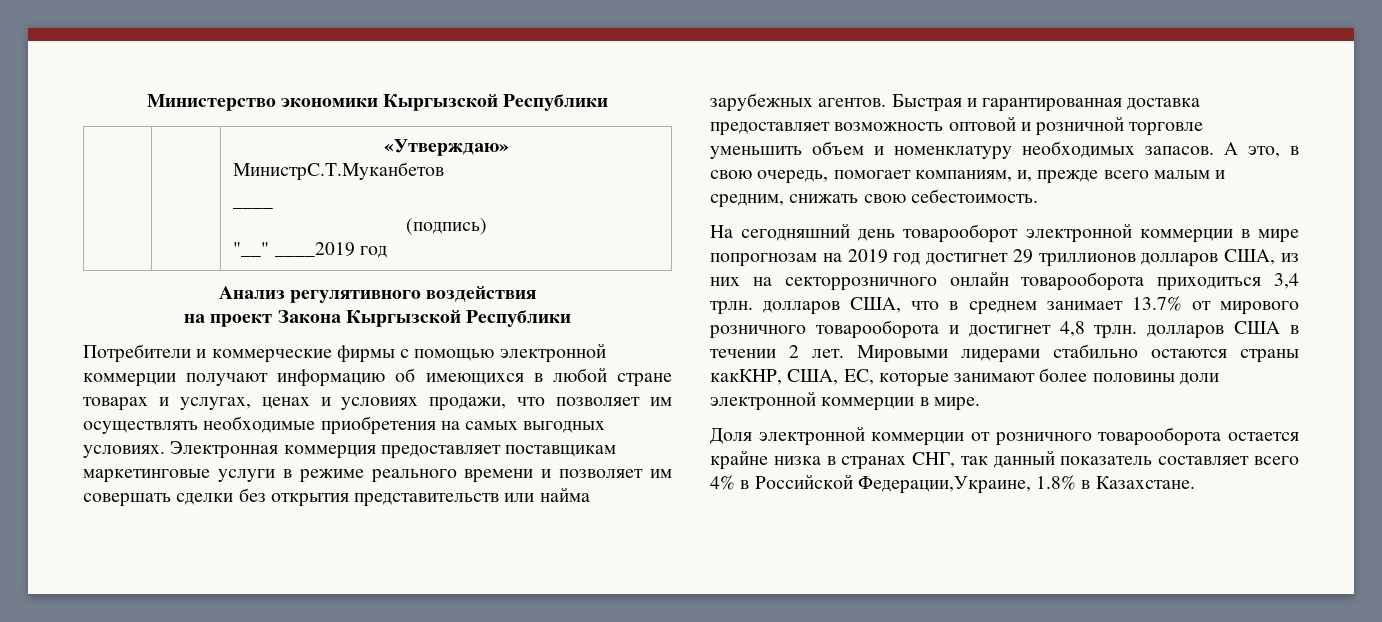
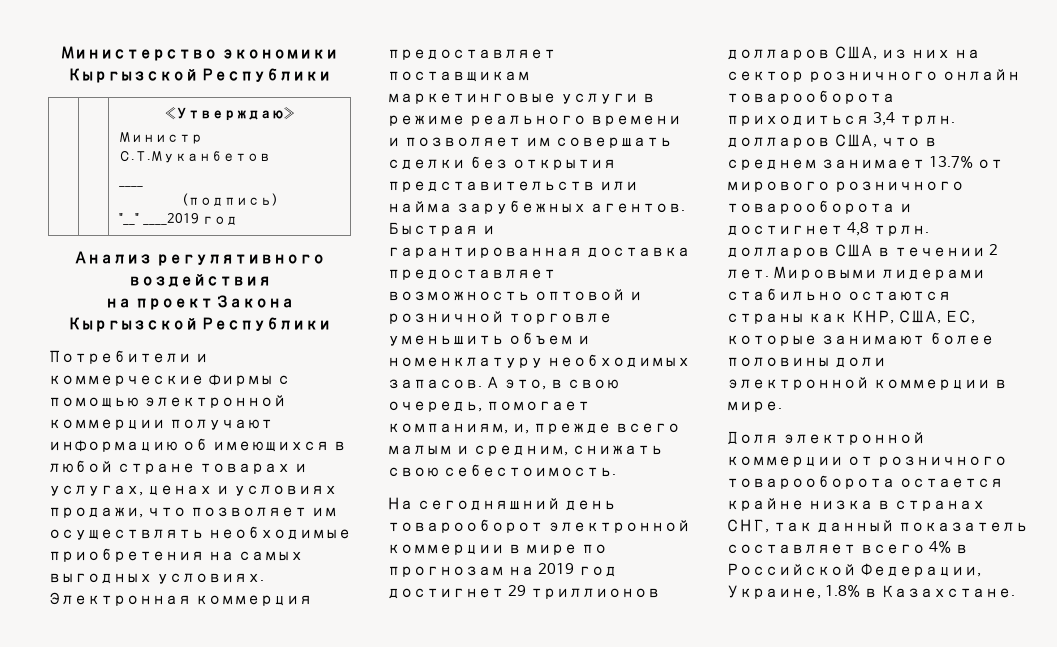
  | | «Утверждаю»
- МинистрС.Т.Муканбетов
+ Министр С.Т.Муканбетов
- На сегодняшний день товарооборот электронной коммерции в мире попрогнозам на 2019 год достигнет 29 триллионов долларов США, из них на секторрозничного онлайн товарооборота приходиться 3,4 трлн. долларов США, что в среднем занимает 13.7% от мирового розничного товарооборота и достигнет 4,8 трлн. долларов США в течении 2 лет.
+ На сегодняшний день товарооборот электронной коммерции в мире по прогнозам на 2019 год достигнет 29 триллионов долларов США, из них на сектор розничного онлайн товарооборота приходиться 3,4 трлн. долларов США, что в среднем занимает 13.7% от мирового розничного товарооборота и достигнет 4,8 трлн. долларов США в течении 2 лет.
- Мировыми лидерами стабильно остаются страны какКНР, США, ЕС, которые занимают более половины доли электронной коммерции в мире.
+ Мировыми лидерами стабильно остаются страны как КНР, США, ЕС, которые занимают более половины доли электронной коммерции в мире.
- Доля электронной коммерции от розничного товарооборота остается крайне низка в странах СНГ, так данный показатель составляет всего 4% в Российской Федерации,Украине, 1.8% в Казахстане.
+ Доля электронной коммерции от розничного товарооборота остается крайне низка в странах СНГ, так данный показатель составляет всего 4% в Российской Федерации, Украине, 1.8% в Казахстане.

